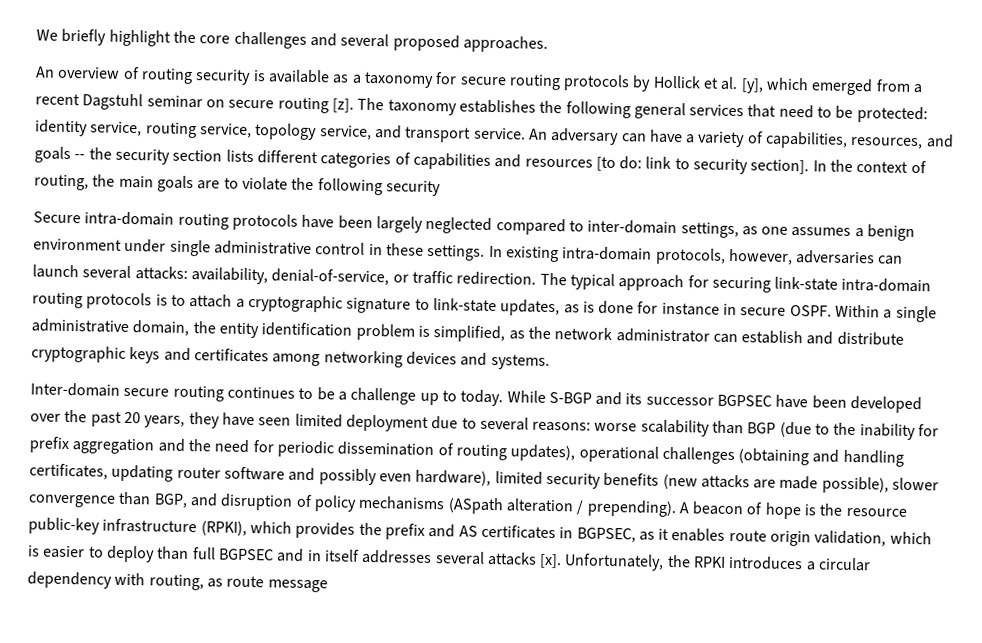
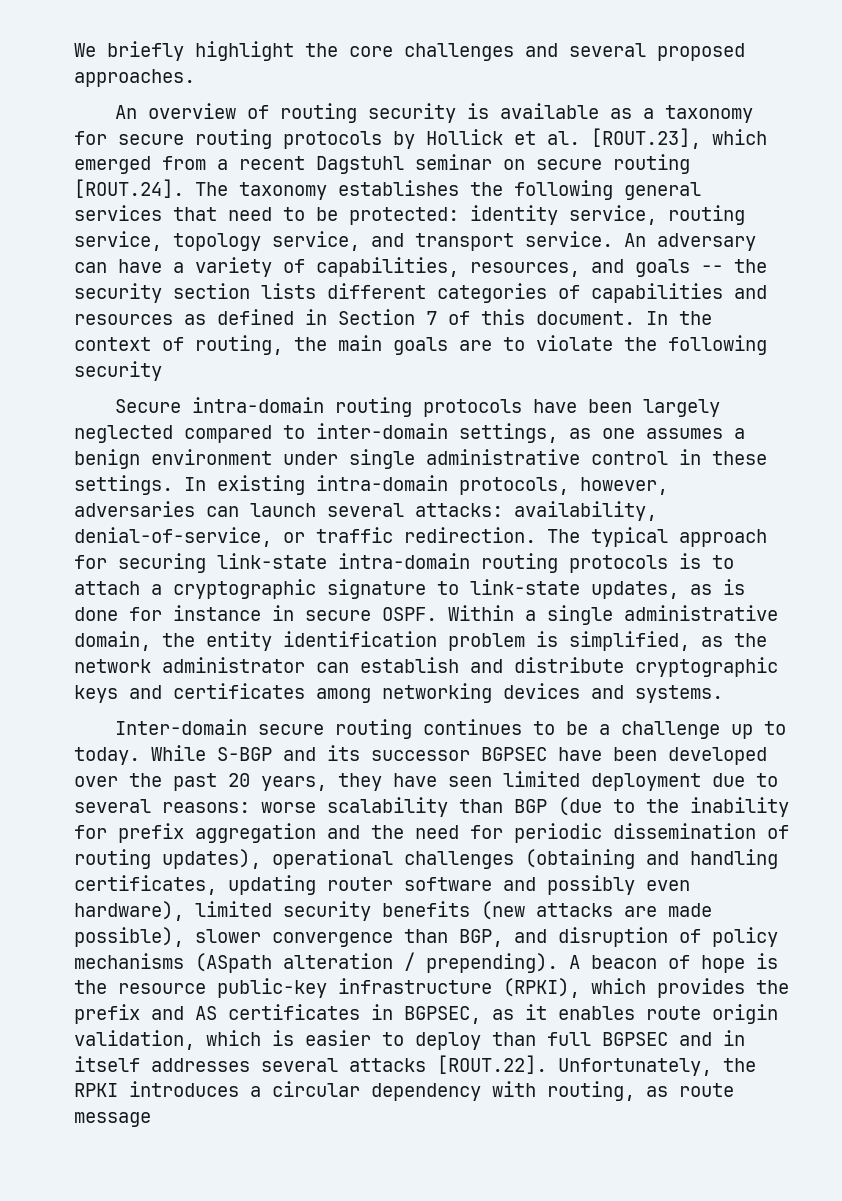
- An overview of routing security is available as a taxonomy for secure routing protocols by Hollick et al. [y], which emerged from a recent Dagstuhl seminar on secure routing [z]. The taxonomy establishes the following general services that need to be protected: identity service, routing service, topology service, and transport service.
+ An overview of routing security is available as a taxonomy for secure routing protocols by Hollick et al. [ROUT.23], which emerged from a recent Dagstuhl seminar on secure routing [ROUT.24]. The taxonomy establishes the following general services that need to be protected: identity service, routing service, topology service, and transport service.
- An adversary can have a variety of capabilities, resources, and goals -- the security section lists different categories of capabilities and resources [to do: link to security section].
+ An adversary can have a variety of capabilities, resources, and goals -- the security section lists different categories of capabilities and resources as defined in Section 7 of this document.
- A beacon of hope is the resource public-key infrastructure (RPKI), which provides the prefix and AS certificates in BGPSEC, as it enables route origin validation, which is easier to deploy than full BGPSEC and in itself addresses several attacks [x]. Unfortunately, the RPKI introduces a circular dependency with routing, as route message
+ A beacon of hope is the resource public-key infrastructure (RPKI), which provides the prefix and AS certificates in BGPSEC, as it enables route origin validation, which is easier to deploy than full BGPSEC and in itself addresses several attacks [ROUT.22]. Unfortunately, the RPKI introduces a circular dependency with routing, as route message

